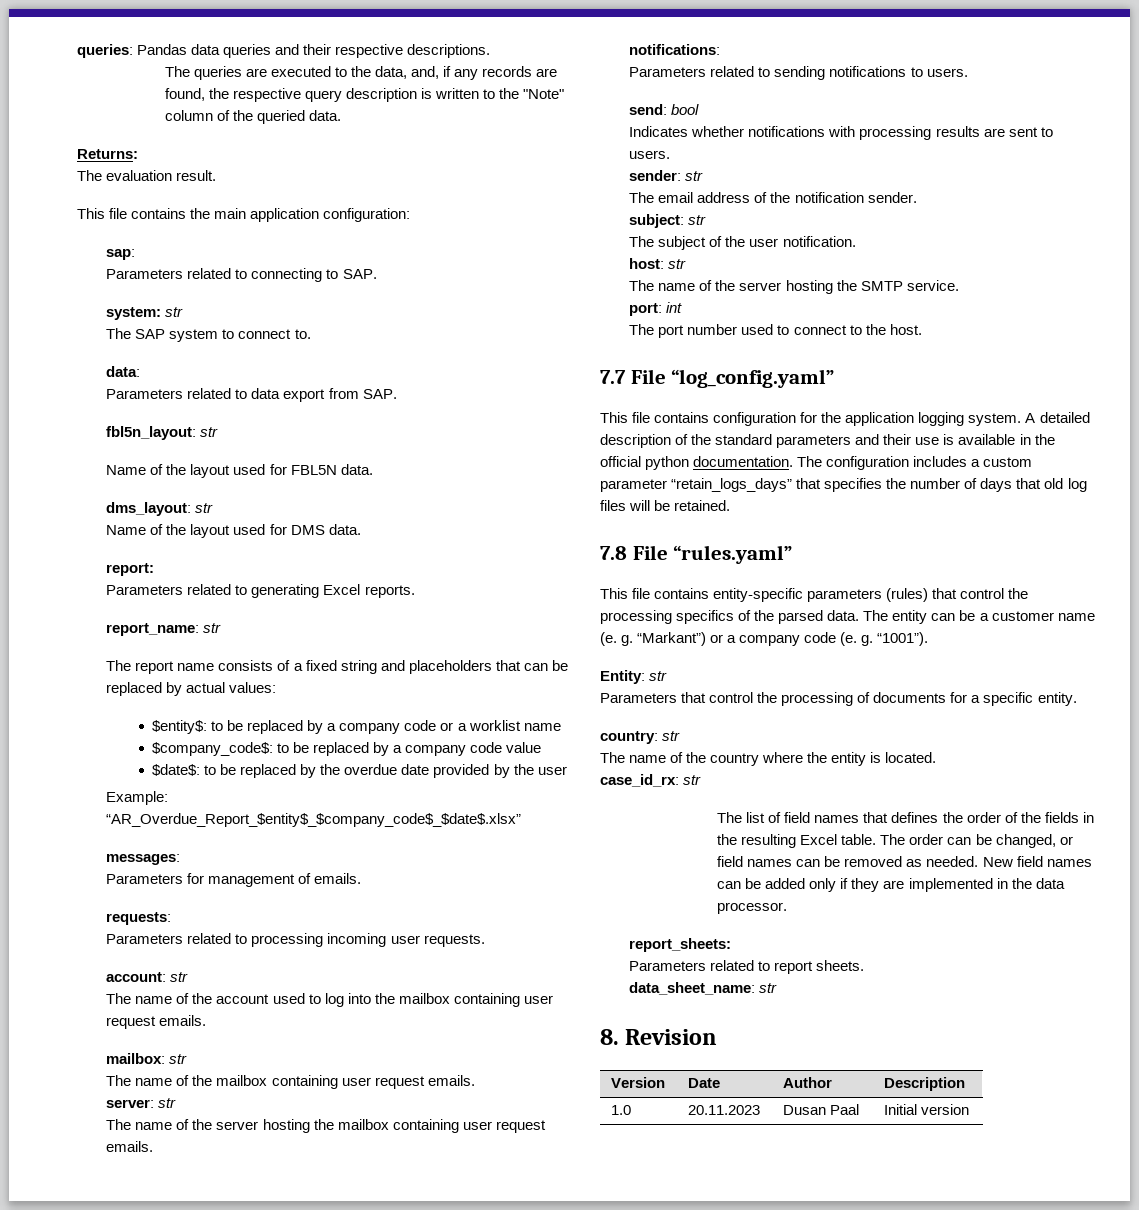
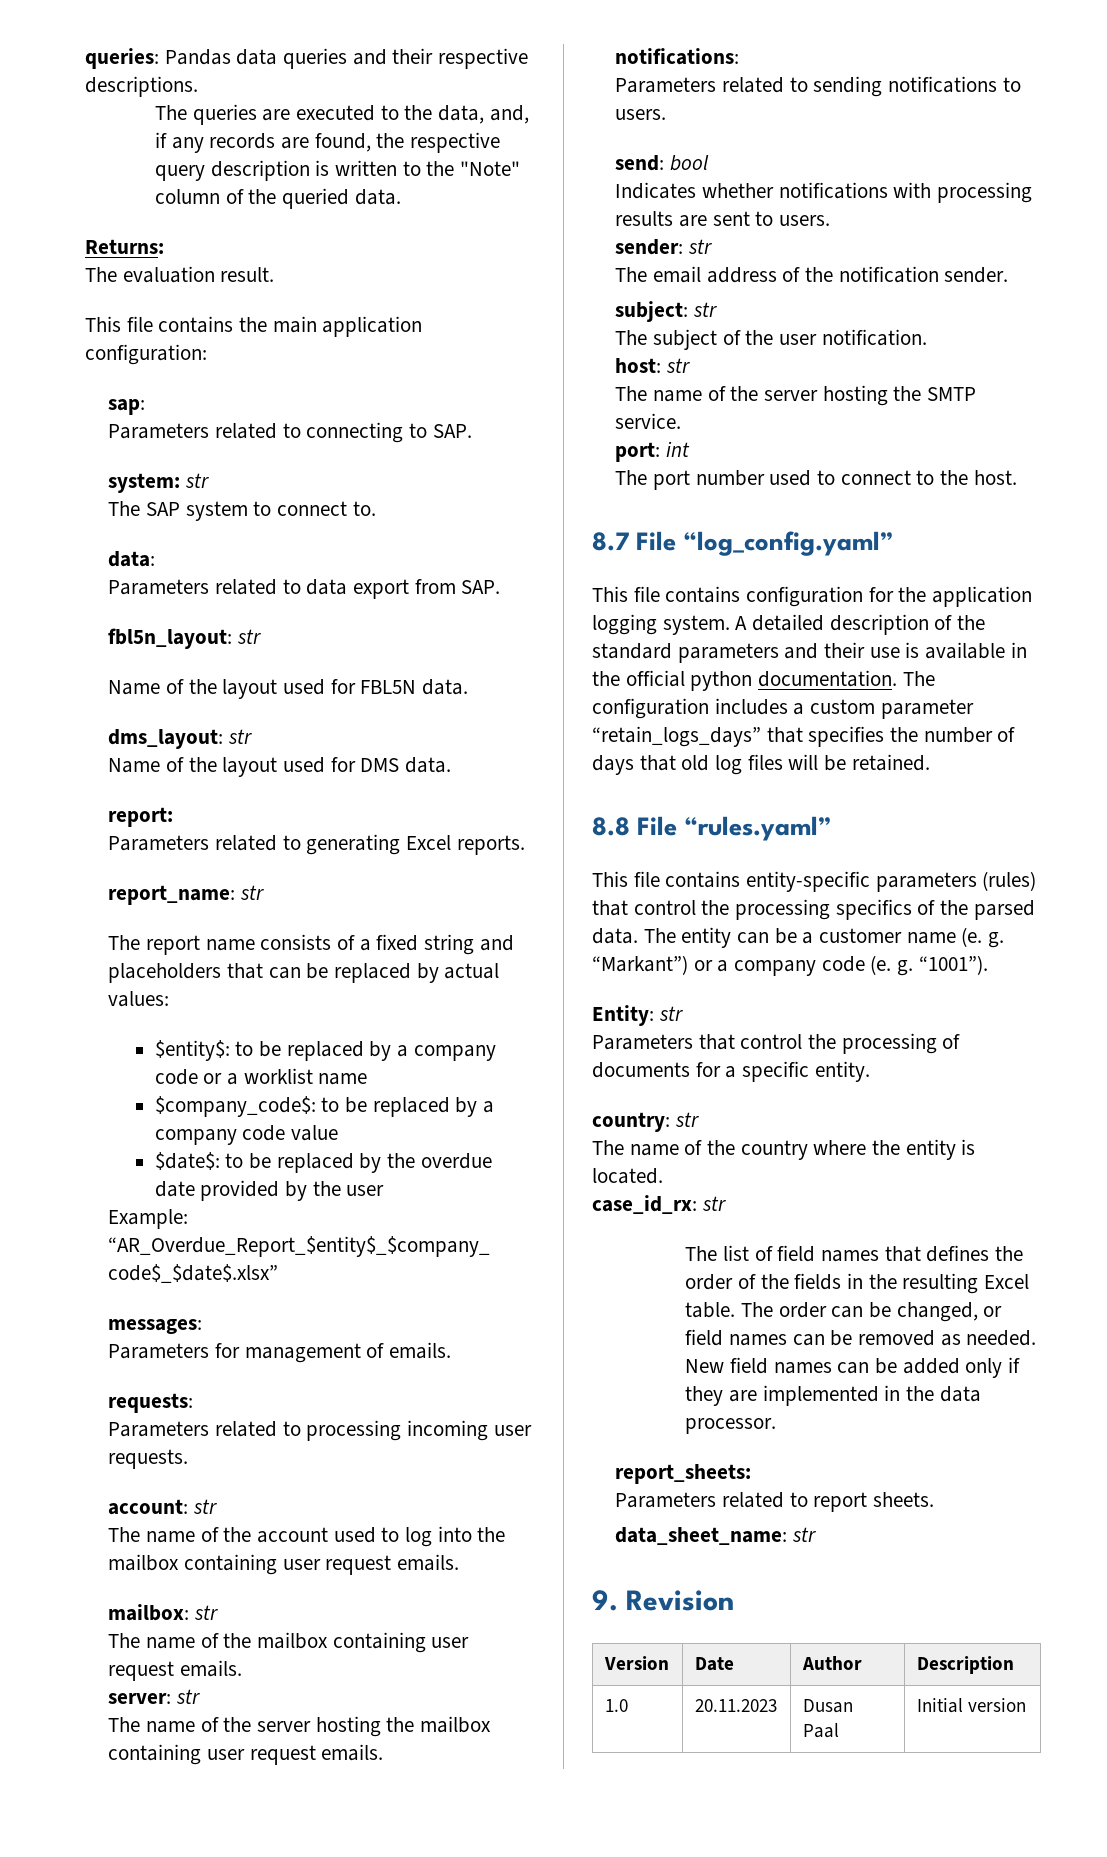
- 7.7 File “log_config.yaml”
+ 8.7 File “log_config.yaml”
- 7.8 File “rules.yaml”
+ 8.8 File “rules.yaml”
- 8. Revision
+ 9. Revision

